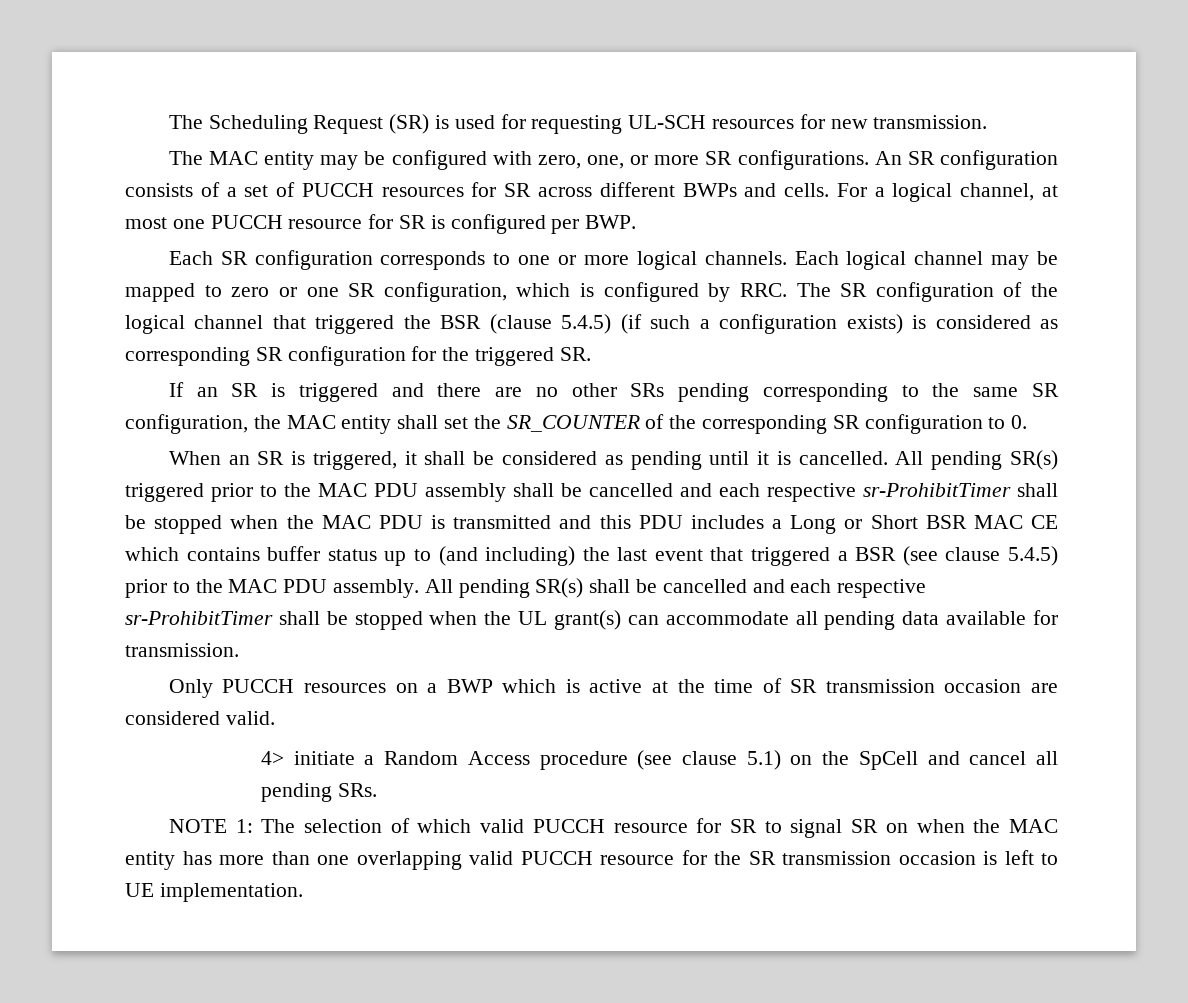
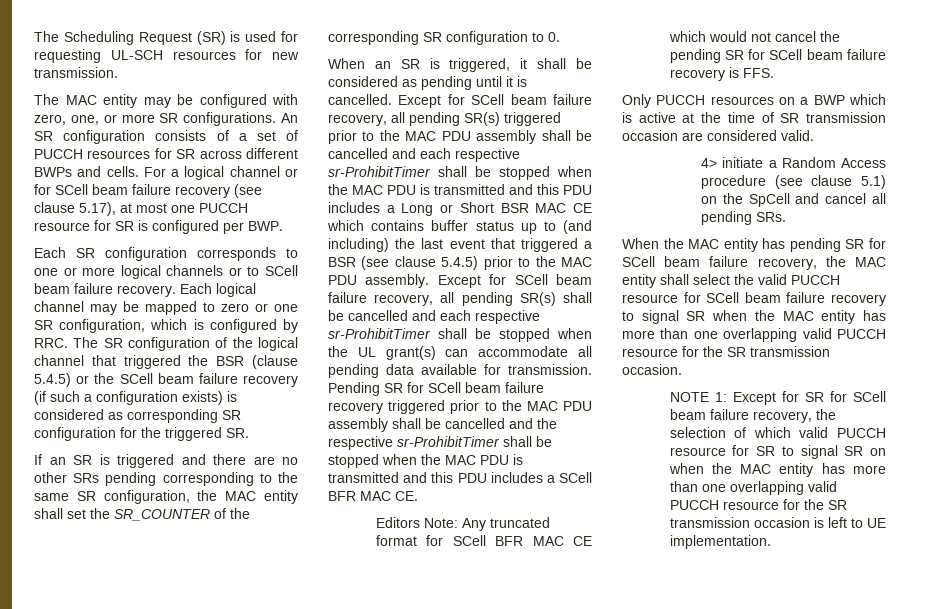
- For a logical channel, at most one PUCCH resource for SR is configured per BWP.
+ For a logical channel or for SCell beam failure recovery (see clause 5.17), at most one PUCCH resource for SR is configured per BWP.
- Each SR configuration corresponds to one or more logical channels.
+ Each SR configuration corresponds to one or more logical channels or to SCell beam failure recovery.
- Each logical channel may be mapped to zero or one SR configuration, which is configured by RRC. The SR configuration of the logical channel that triggered the BSR (clause 5.4.5) (if such a configuration exists) is considered as corresponding SR configuration for the triggered SR.
+ Each logical channel may be mapped to zero or one SR configuration, which is configured by RRC. The SR configuration of the logical channel that triggered the BSR (clause 5.4.5) or the SCell beam failure recovery (if such a configuration exists) is considered as corresponding SR configuration for the triggered SR.
- All pending SR(s) triggered prior to the MAC PDU assembly shall be cancelled and each respective sr-ProhibitTimer shall be stopped when the MAC PDU is transmitted and this PDU includes a Long or Short BSR MAC CE which contains buffer status up to (and including) the last event that triggered a BSR (see clause 5.4.5) prior to the MAC PDU assembly.
+ Except for SCell beam failure recovery, all pending SR(s) triggered prior to the MAC PDU assembly shall be cancelled and each respective sr-ProhibitTimer shall be stopped when the MAC PDU is transmitted and this PDU includes a Long or Short BSR MAC CE which contains buffer status up to (and including) the last event that triggered a BSR (see clause 5.4.5) prior to the MAC PDU assembly.
- All pending SR(s) shall be cancelled and each respective sr-ProhibitTimer shall be stopped when the UL grant(s) can accommodate all pending data available for transmission.
+ Except for SCell beam failure recovery, all pending SR(s) shall be cancelled and each respective sr-ProhibitTimer shall be stopped when the UL grant(s) can accommodate all pending data available for transmission. Pending SR for SCell beam failure recovery triggered prior to the MAC PDU assembly shall be cancelled and the respective sr-ProhibitTimer shall be stopped when the MAC PDU is transmitted and this PDU includes a SCell BFR MAC CE.
+ Editors Note: Any truncated format for SCell BFR MAC CE which would not cancel the pending SR for SCell beam failure recovery is FFS.
- NOTE 1: The selection of which valid PUCCH resource for SR to signal SR on when the MAC entity has more than one overlapping valid PUCCH resource for the SR transmission occasion is left to UE implementation.
+ When the MAC entity has pending SR for SCell beam failure recovery, the MAC entity shall select the valid PUCCH resource for SCell beam failure recovery to signal SR when the MAC entity has more than one overlapping valid PUCCH resource for the SR transmission occasion.
+ NOTE 1: Except for SR for SCell beam failure recovery, the selection of which valid PUCCH resource for SR to signal SR on when the MAC entity has more than one overlapping valid PUCCH resource for the SR transmission occasion is left to UE implementation.

